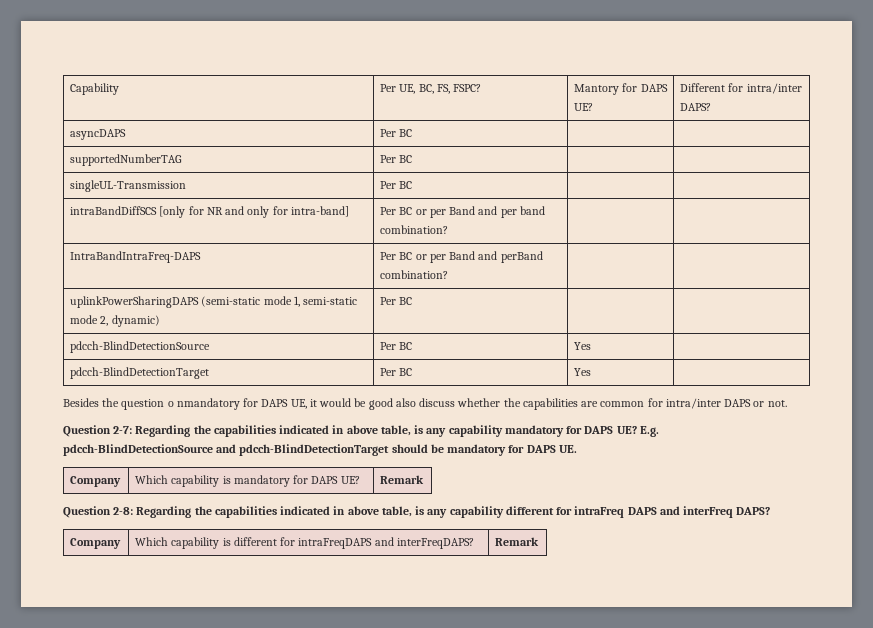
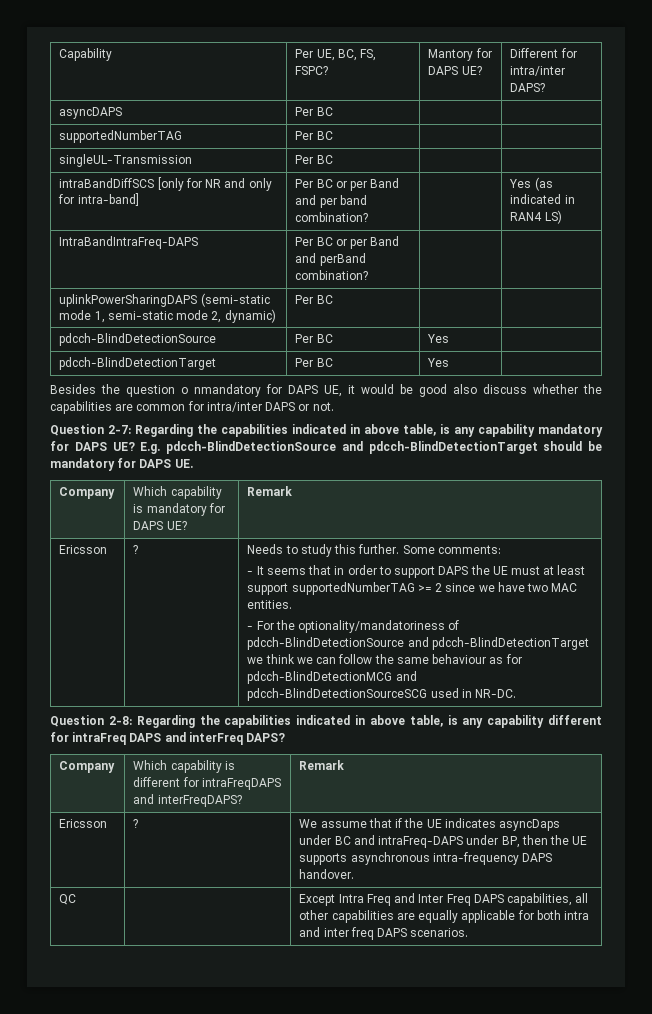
- intraBandDiffSCS [only for NR and only for intra-band] | Per BC or per Band and per band combination? | |
+ intraBandDiffSCS [only for NR and only for intra-band] | Per BC or per Band and per band combination? | | Yes (as indicated in RAN4 LS)
+ Ericsson | ? | Needs to study this further. Some comments:
+ - It seems that in order to support DAPS the UE must at least support supportedNumberTAG >= 2 since we have two MAC entities.
+ - For the optionality/mandatoriness of pdcch-BlindDetectionSource and pdcch-BlindDetectionTarget we think we can follow the same behaviour as for pdcch-BlindDetectionMCG and pdcch-BlindDetectionSourceSCG used in NR-DC.
+ Ericsson | ? | We assume that if the UE indicates asyncDaps under BC and intraFreq-DAPS under BP, then the UE supports asynchronous intra-frequency DAPS handover.
+ QC | | Except Intra Freq and Inter Freq DAPS capabilities, all other capabilities are equally applicable for both intra and inter freq DAPS scenarios.

